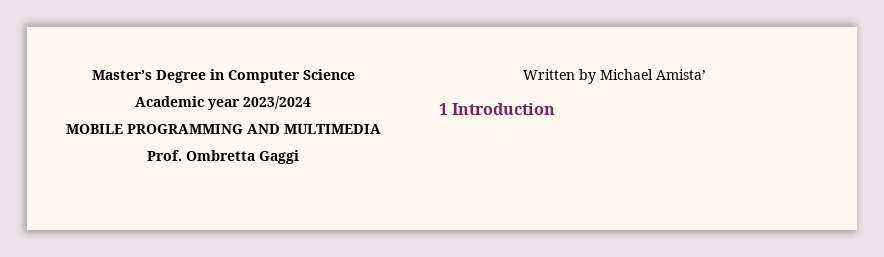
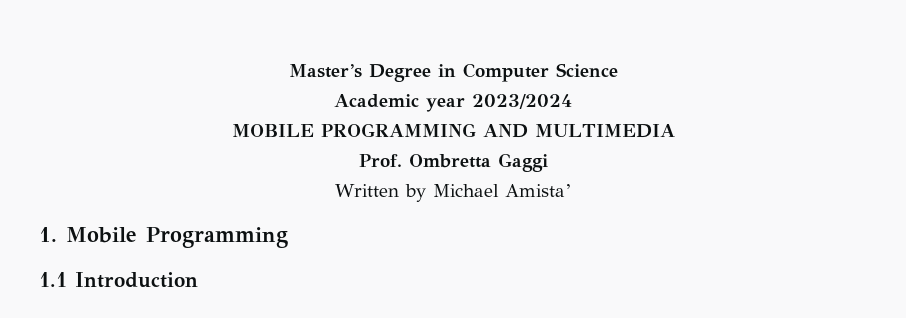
- 1 Introduction
+ 1. Mobile Programming
+ 1.1 Introduction

